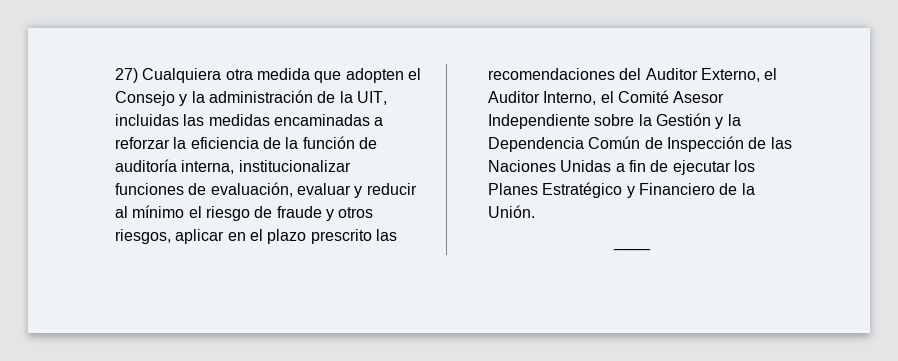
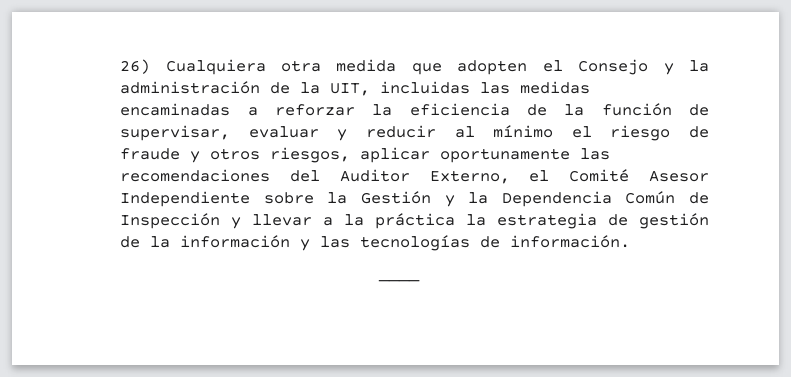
- 27) Cualquiera otra medida que adopten el Consejo y la administración de la UIT, incluidas las medidas encaminadas a reforzar la eficiencia de la función de auditoría interna, institucionalizar funciones de evaluación, evaluar y reducir al mínimo el riesgo de fraude y otros riesgos, aplicar en el plazo prescrito las recomendaciones del Auditor Externo, el Auditor Interno, el Comité Asesor Independiente sobre la Gestión y la Dependencia Común de Inspección de las Naciones Unidas a fin de ejecutar los Planes Estratégico y Financiero de la Unión.
+ 26) Cualquiera otra medida que adopten el Consejo y la administración de la UIT, incluidas las medidas encaminadas a reforzar la eficiencia de la función de supervisar, evaluar y reducir al mínimo el riesgo de fraude y otros riesgos, aplicar oportunamente las recomendaciones del Auditor Externo, el Comité Asesor Independiente sobre la Gestión y la Dependencia Común de Inspección y llevar a la práctica la estrategia de gestión de la información y las tecnologías de información.

